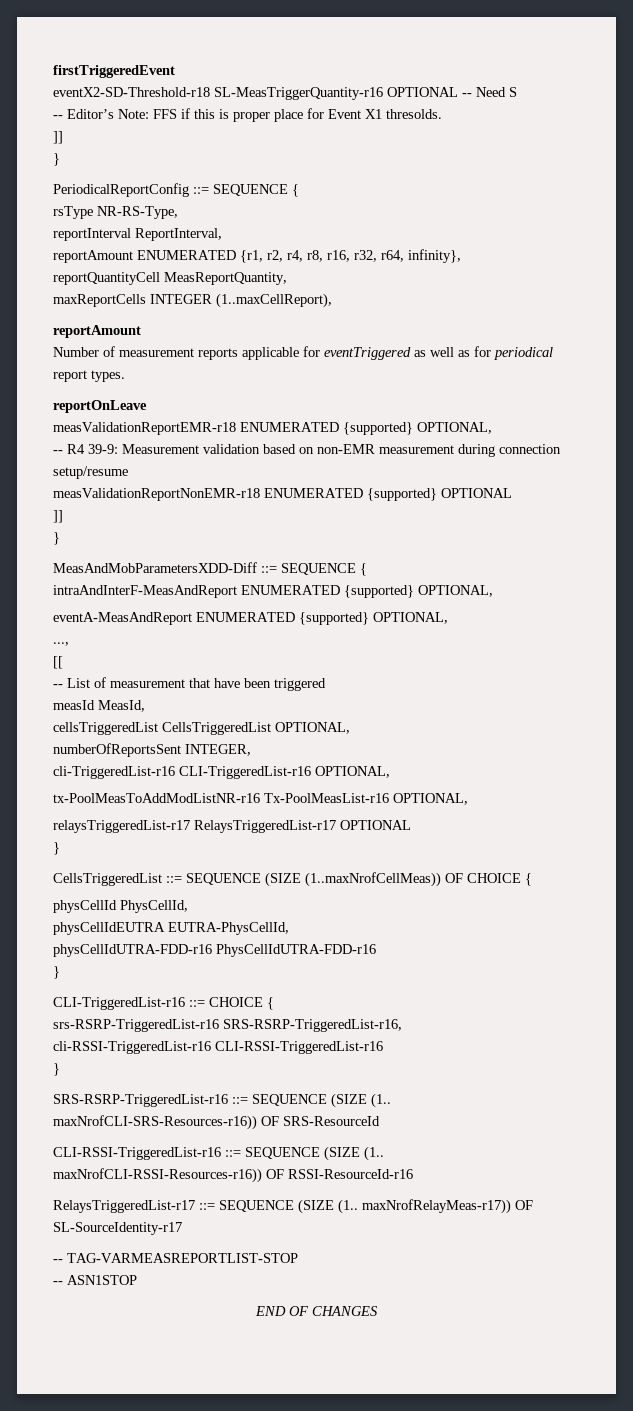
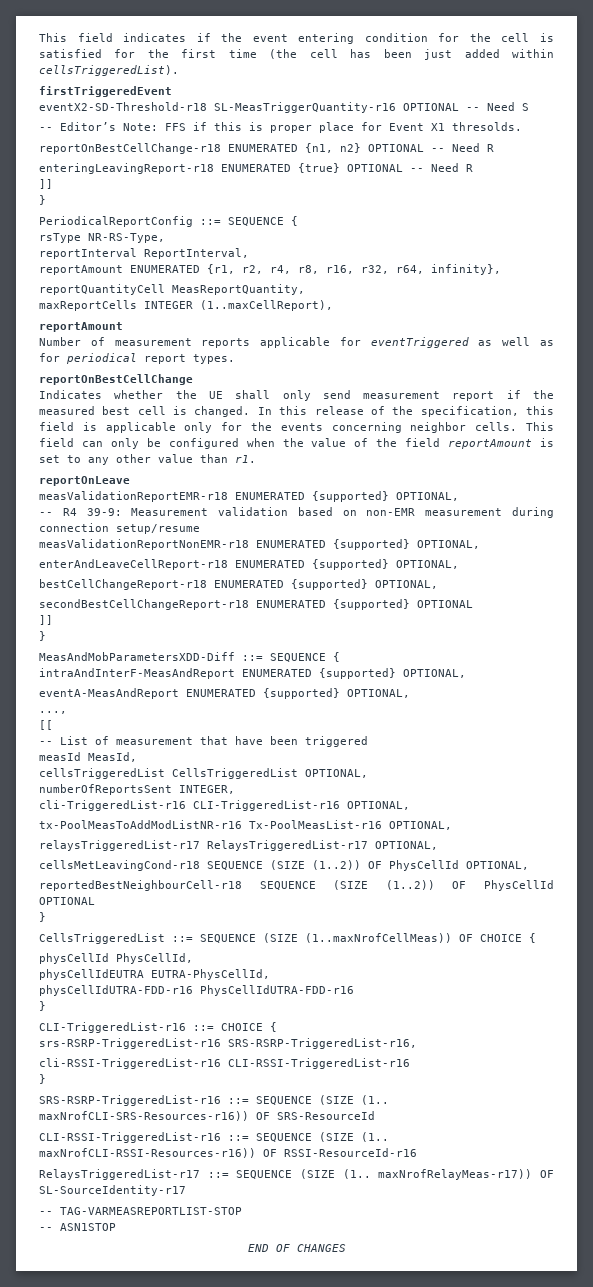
+ This field indicates if the event entering condition for the cell is satisfied for the first time (the cell has been just added within cellsTriggeredList).
+ reportOnBestCellChange-r18 ENUMERATED {n1, n2} OPTIONAL -- Need R
+ enteringLeavingReport-r18 ENUMERATED {true} OPTIONAL -- Need R
+ reportOnBestCellChange
+ Indicates whether the UE shall only send measurement report if the measured best cell is changed. In this release of the specification, this field is applicable only for the events concerning neighbor cells. This field can only be configured when the value of the field reportAmount is set to any other value than r1.
- measValidationReportNonEMR-r18 ENUMERATED {supported} OPTIONAL
+ measValidationReportNonEMR-r18 ENUMERATED {supported} OPTIONAL,
+ enterAndLeaveCellReport-r18 ENUMERATED {supported} OPTIONAL,
+ bestCellChangeReport-r18 ENUMERATED {supported} OPTIONAL,
+ secondBestCellChangeReport-r18 ENUMERATED {supported} OPTIONAL
- relaysTriggeredList-r17 RelaysTriggeredList-r17 OPTIONAL
+ relaysTriggeredList-r17 RelaysTriggeredList-r17 OPTIONAL,
+ cellsMetLeavingCond-r18 SEQUENCE (SIZE (1..2)) OF PhysCellId OPTIONAL,
+ reportedBestNeighbourCell-r18 SEQUENCE (SIZE (1..2)) OF PhysCellId OPTIONAL

